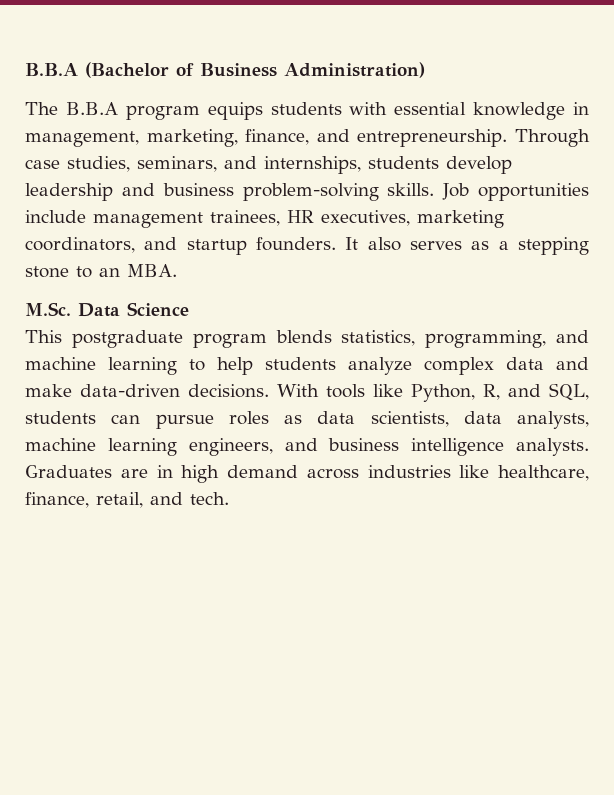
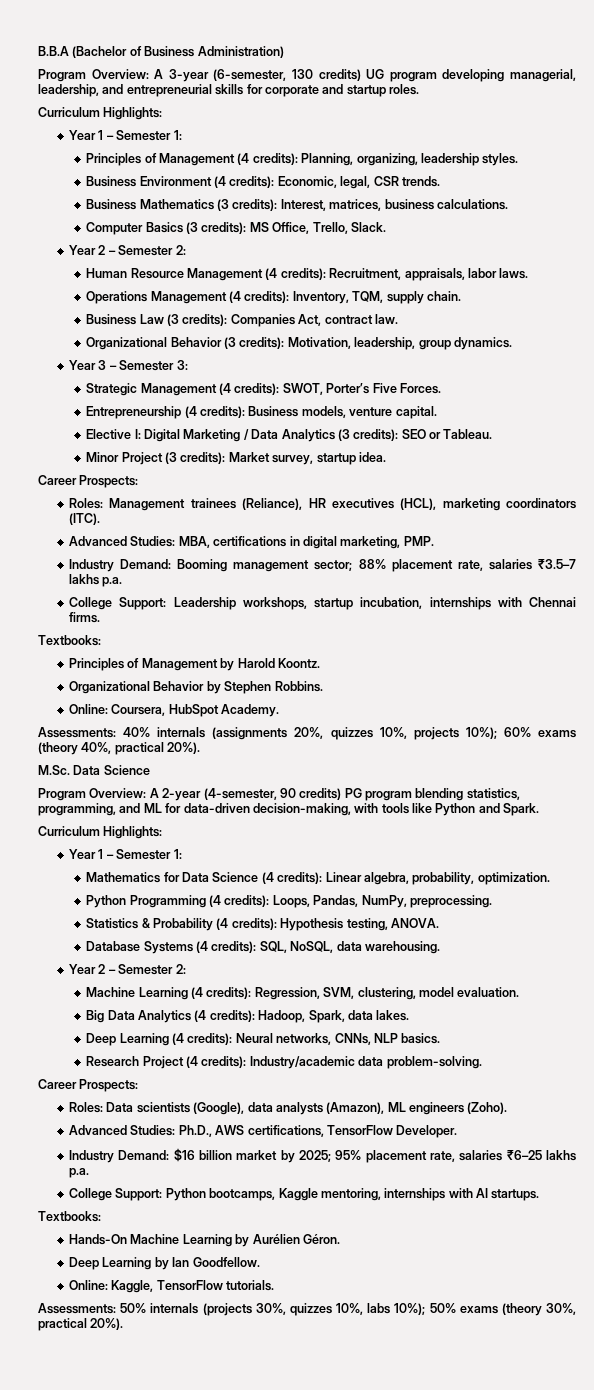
- The B.B.A program equips students with essential knowledge in management, marketing, finance, and entrepreneurship. Through case studies, seminars, and internships, students develop leadership and business problem-solving skills. Job opportunities include management trainees, HR executives, marketing coordinators, and startup founders. It also serves as a stepping stone to an MBA.
+ Program Overview: A 3-year (6-semester, 130 credits) UG program developing managerial, leadership, and entrepreneurial skills for corporate and startup roles.
+ Curriculum Highlights:
+ Year 1 – Semester 1:
+ Principles of Management (4 credits): Planning, organizing, leadership styles.
+ Business Environment (4 credits): Economic, legal, CSR trends.
+ Business Mathematics (3 credits): Interest, matrices, business calculations.
+ Computer Basics (3 credits): MS Office, Trello, Slack.
+ Year 2 – Semester 2:
+ Human Resource Management (4 credits): Recruitment, appraisals, labor laws.
+ Operations Management (4 credits): Inventory, TQM, supply chain.
+ Business Law (3 credits): Companies Act, contract law.
+ Organizational Behavior (3 credits): Motivation, leadership, group dynamics.
+ Year 3 – Semester 3:
+ Strategic Management (4 credits): SWOT, Porter’s Five Forces.
+ Entrepreneurship (4 credits): Business models, venture capital.
+ Elective I: Digital Marketing / Data Analytics (3 credits): SEO or Tableau.
+ Minor Project (3 credits): Market survey, startup idea.
+ Career Prospects:
+ Roles: Management trainees (Reliance), HR executives (HCL), marketing coordinators (ITC).
+ Advanced Studies: MBA, certifications in digital marketing, PMP.
+ Industry Demand: Booming management sector; 88% placement rate, salaries ₹3.5–7 lakhs p.a.
+ College Support: Leadership workshops, startup incubation, internships with Chennai firms.
+ Textbooks:
+ Principles of Management by Harold Koontz.
+ Organizational Behavior by Stephen Robbins.
+ Online: Coursera, HubSpot Academy.
+ Assessments: 40% internals (assignments 20%, quizzes 10%, projects 10%); 60% exams (theory 40%, practical 20%).
  M.Sc. Data Science
- This postgraduate program blends statistics, programming, and machine learning to help students analyze complex data and make data-driven decisions. With tools like Python, R, and SQL, students can pursue roles as data scientists, data analysts, machine learning engineers, and business intelligence analysts. Graduates are in high demand across industries like healthcare, finance, retail, and tech.
+ Program Overview: A 2-year (4-semester, 90 credits) PG program blending statistics, programming, and ML for data-driven decision-making, with tools like Python and Spark.
+ Curriculum Highlights:
+ Year 1 – Semester 1:
+ Mathematics for Data Science (4 credits): Linear algebra, probability, optimization.
+ Python Programming (4 credits): Loops, Pandas, NumPy, preprocessing.
+ Statistics & Probability (4 credits): Hypothesis testing, ANOVA.
+ Database Systems (4 credits): SQL, NoSQL, data warehousing.
+ Year 2 – Semester 2:
+ Machine Learning (4 credits): Regression, SVM, clustering, model evaluation.
+ Big Data Analytics (4 credits): Hadoop, Spark, data lakes.
+ Deep Learning (4 credits): Neural networks, CNNs, NLP basics.
+ Research Project (4 credits): Industry/academic data problem-solving.
+ Career Prospects:
+ Roles: Data scientists (Google), data analysts (Amazon), ML engineers (Zoho).
+ Advanced Studies: Ph.D., AWS certifications, TensorFlow Developer.
+ Industry Demand: $16 billion market by 2025; 95% placement rate, salaries ₹6–25 lakhs p.a.
+ College Support: Python bootcamps, Kaggle mentoring, internships with AI startups.
+ Textbooks:
+ Hands-On Machine Learning by Aurélien Géron.
+ Deep Learning by Ian Goodfellow.
+ Online: Kaggle, TensorFlow tutorials.
+ Assessments: 50% internals (projects 30%, quizzes 10%, labs 10%); 50% exams (theory 30%, practical 20%).

